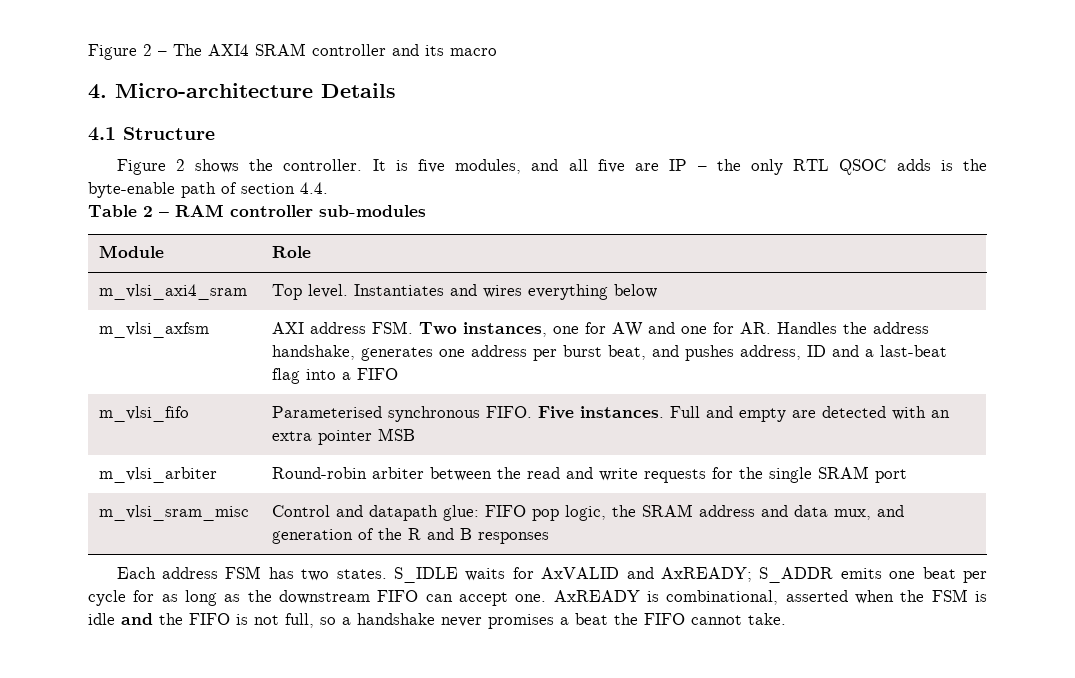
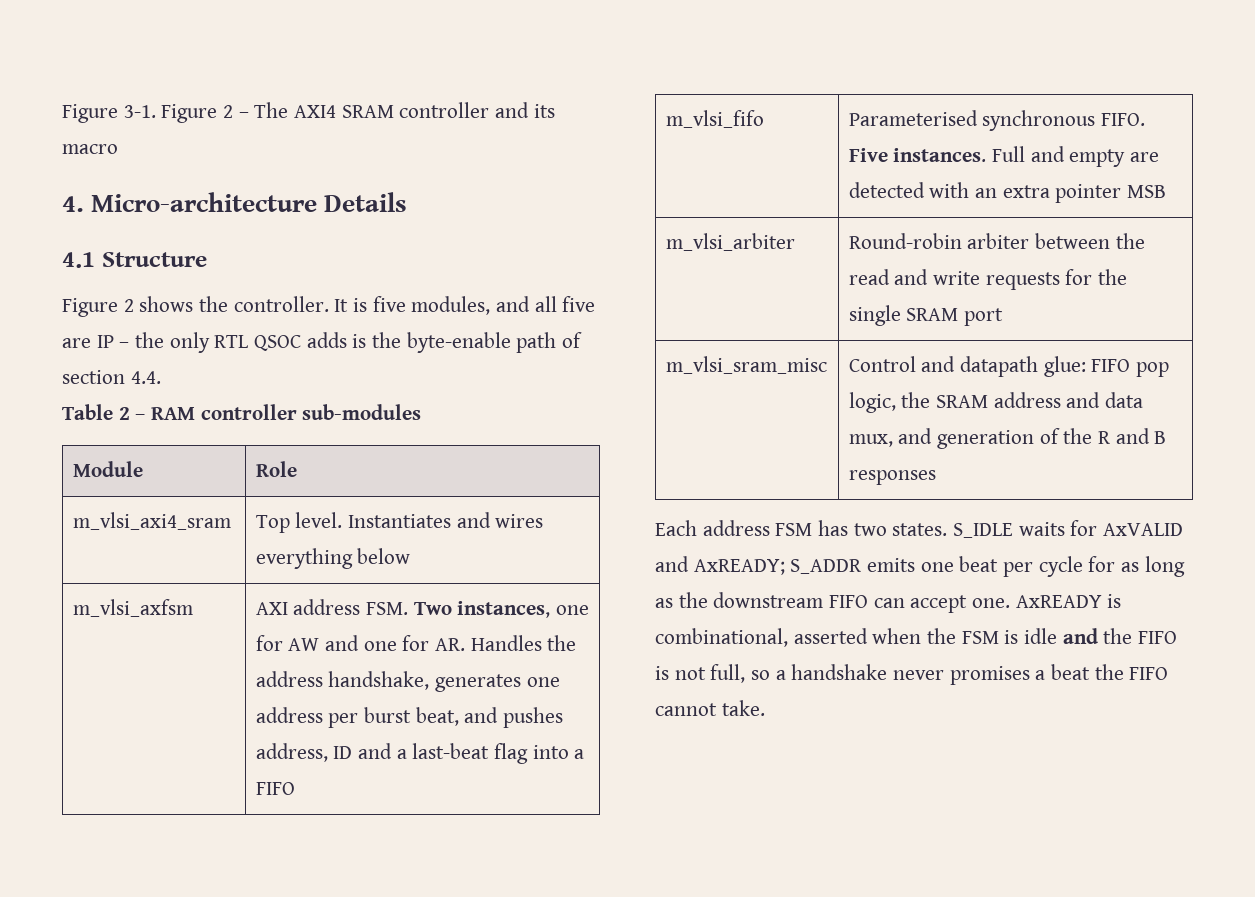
- Figure 2 – The AXI4 SRAM controller and its macro
+ Figure 3-1. Figure 2 – The AXI4 SRAM controller and its macro

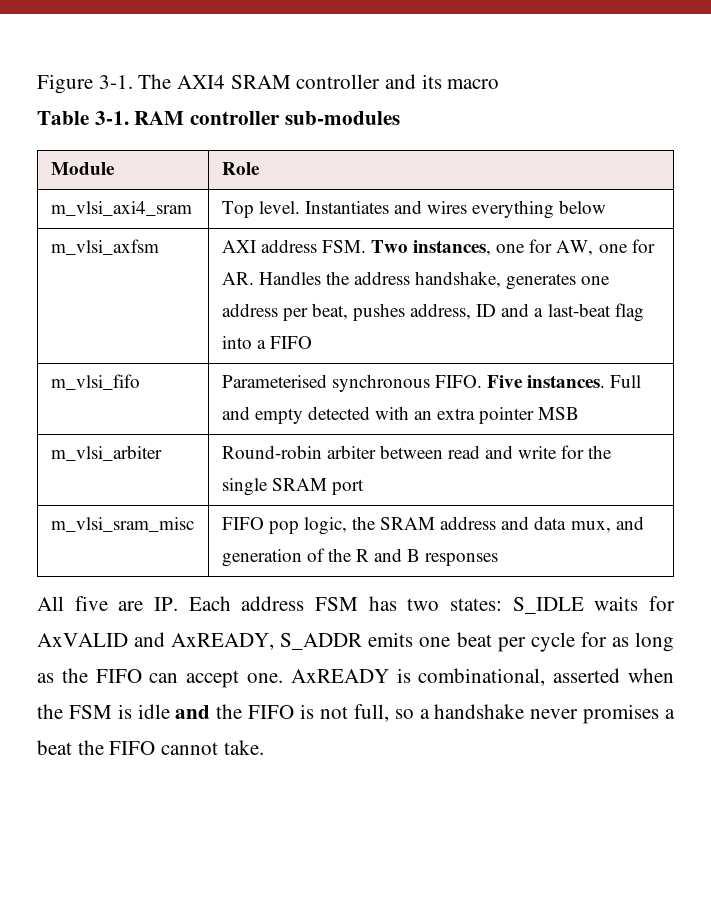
- Figure 2 – The AXI4 SRAM controller and its macro
+ The AXI4 SRAM controller and its macro
- 4. Micro-architecture Details
- 4.1 Structure
- Figure 2 shows the controller. It is five modules, and all five are IP – the only RTL QSOC adds is the byte-enable path of section 4.4.
- Table 2 – RAM controller sub-modules
+ Table 3-1. RAM controller sub-modules
- m_vlsi_axfsm | AXI address FSM. Two instances, one for AW and one for AR. Handles the address handshake, generates one address per burst beat, and pushes address, ID and a last-beat flag into a FIFO
+ m_vlsi_axfsm | AXI address FSM. Two instances, one for AW, one for AR. Handles the address handshake, generates one address per beat, pushes address, ID and a last-beat flag into a FIFO
- m_vlsi_fifo | Parameterised synchronous FIFO. Five instances. Full and empty are detected with an extra pointer MSB
+ m_vlsi_fifo | Parameterised synchronous FIFO. Five instances. Full and empty detected with an extra pointer MSB
- m_vlsi_arbiter | Round-robin arbiter between the read and write requests for the single SRAM port
+ m_vlsi_arbiter | Round-robin arbiter between read and write for the single SRAM port
- m_vlsi_sram_misc | Control and datapath glue: FIFO pop logic, the SRAM address and data mux, and generation of the R and B responses
+ m_vlsi_sram_misc | FIFO pop logic, the SRAM address and data mux, and generation of the R and B responses
- Each address FSM has two states. S_IDLE waits for AxVALID and AxREADY; S_ADDR emits one beat per cycle for as long as the downstream FIFO can accept one.
+ All five are IP. Each address FSM has two states: S_IDLE waits for AxVALID and AxREADY, S_ADDR emits one beat per cycle for as long as the FIFO can accept one.

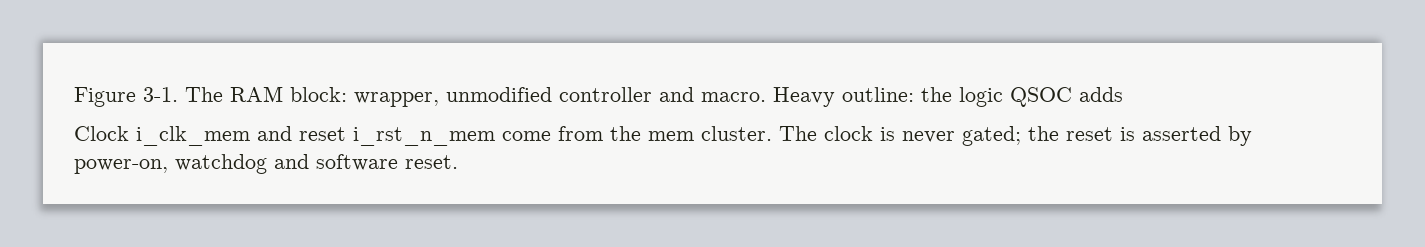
- The AXI4 SRAM controller and its macro
- Table 3-1. RAM controller sub-modules
- Module | Role
- m_vlsi_axi4_sram | Top level. Instantiates and wires everything below
- m_vlsi_axfsm | AXI address FSM. Two instances, one for AW, one for AR. Handles the address handshake, generates one address per beat, pushes address, ID and a last-beat flag into a FIFO
- m_vlsi_fifo | Parameterised synchronous FIFO. Five instances. Full and empty detected with an extra pointer MSB
- m_vlsi_arbiter | Round-robin arbiter between read and write for the single SRAM port
- m_vlsi_sram_misc | FIFO pop logic, the SRAM address and data mux, and generation of the R and B responses
- All five are IP. Each address FSM has two states: S_IDLE waits for AxVALID and AxREADY, S_ADDR emits one beat per cycle for as long as the FIFO can accept one. AxREADY is combinational, asserted when the FSM is idle and the FIFO is not full, so a handshake never promises a beat the FIFO cannot take.
+ The RAM block: wrapper, unmodified controller and macro. Heavy outline: the logic QSOC adds
+ Clock i_clk_mem and reset i_rst_n_mem come from the mem cluster. The clock is never gated; the reset is asserted by power-on, watchdog and software reset.

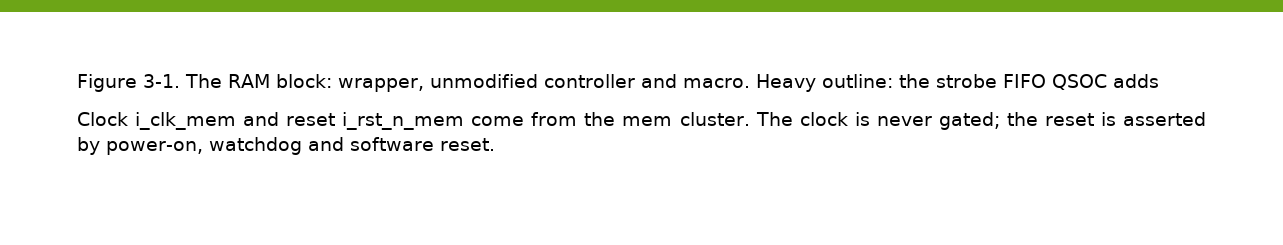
- Heavy outline: the logic QSOC adds
+ Heavy outline: the strobe FIFO QSOC adds

